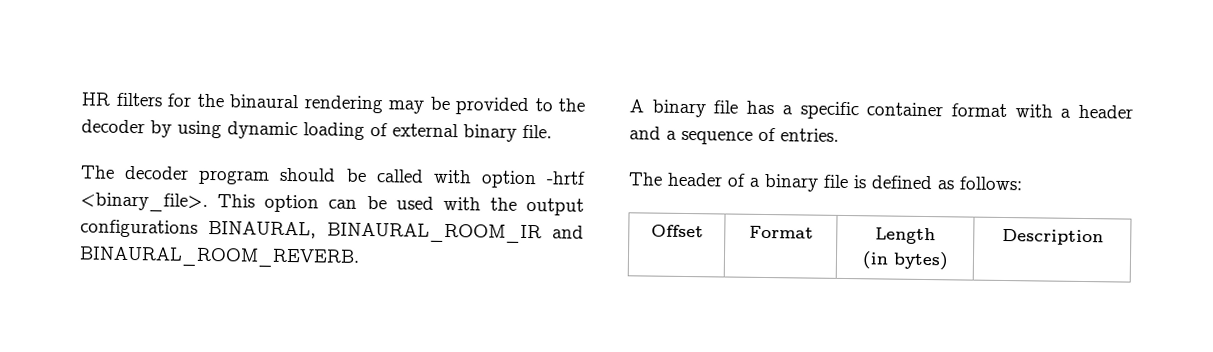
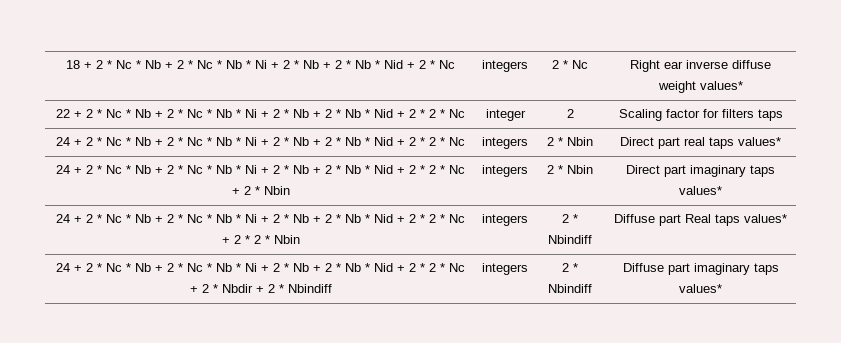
- HR filters for the binaural rendering may be provided to the decoder by using dynamic loading of external binary file.
- The decoder program should be called with option -hrtf <binary_file>. This option can be used with the output configurations BINAURAL, BINAURAL_ROOM_IR and BINAURAL_ROOM_REVERB.
- A binary file has a specific container format with a header and a sequence of entries.
- The header of a binary file is defined as follows:
- Offset | Format | Length
- (in bytes) | Description
+ 18 + 2 * Nc * Nb + 2 * Nc * Nb * Ni + 2 * Nb + 2 * Nb * Nid + 2 * Nc | integers | 2 * Nc | Right ear inverse diffuse weight values*
+ 22 + 2 * Nc * Nb + 2 * Nc * Nb * Ni + 2 * Nb + 2 * Nb * Nid + 2 * 2 * Nc | integer | 2 | Scaling factor for filters taps
+ 24 + 2 * Nc * Nb + 2 * Nc * Nb * Ni + 2 * Nb + 2 * Nb * Nid + 2 * 2 * Nc | integers | 2 * Nbin | Direct part real taps values*
+ 24 + 2 * Nc * Nb + 2 * Nc * Nb * Ni + 2 * Nb + 2 * Nb * Nid + 2 * 2 * Nc + 2 * Nbin | integers | 2 * Nbin | Direct part imaginary taps values*
+ 24 + 2 * Nc * Nb + 2 * Nc * Nb * Ni + 2 * Nb + 2 * Nb * Nid + 2 * 2 * Nc + 2 * 2 * Nbin | integers | 2 * Nbindiff | Diffuse part Real taps values*
+ 24 + 2 * Nc * Nb + 2 * Nc * Nb * Ni + 2 * Nb + 2 * Nb * Nid + 2 * 2 * Nc + 2 * Nbdir + 2 * Nbindiff | integers | 2 * Nbindiff | Diffuse part imaginary taps values*

